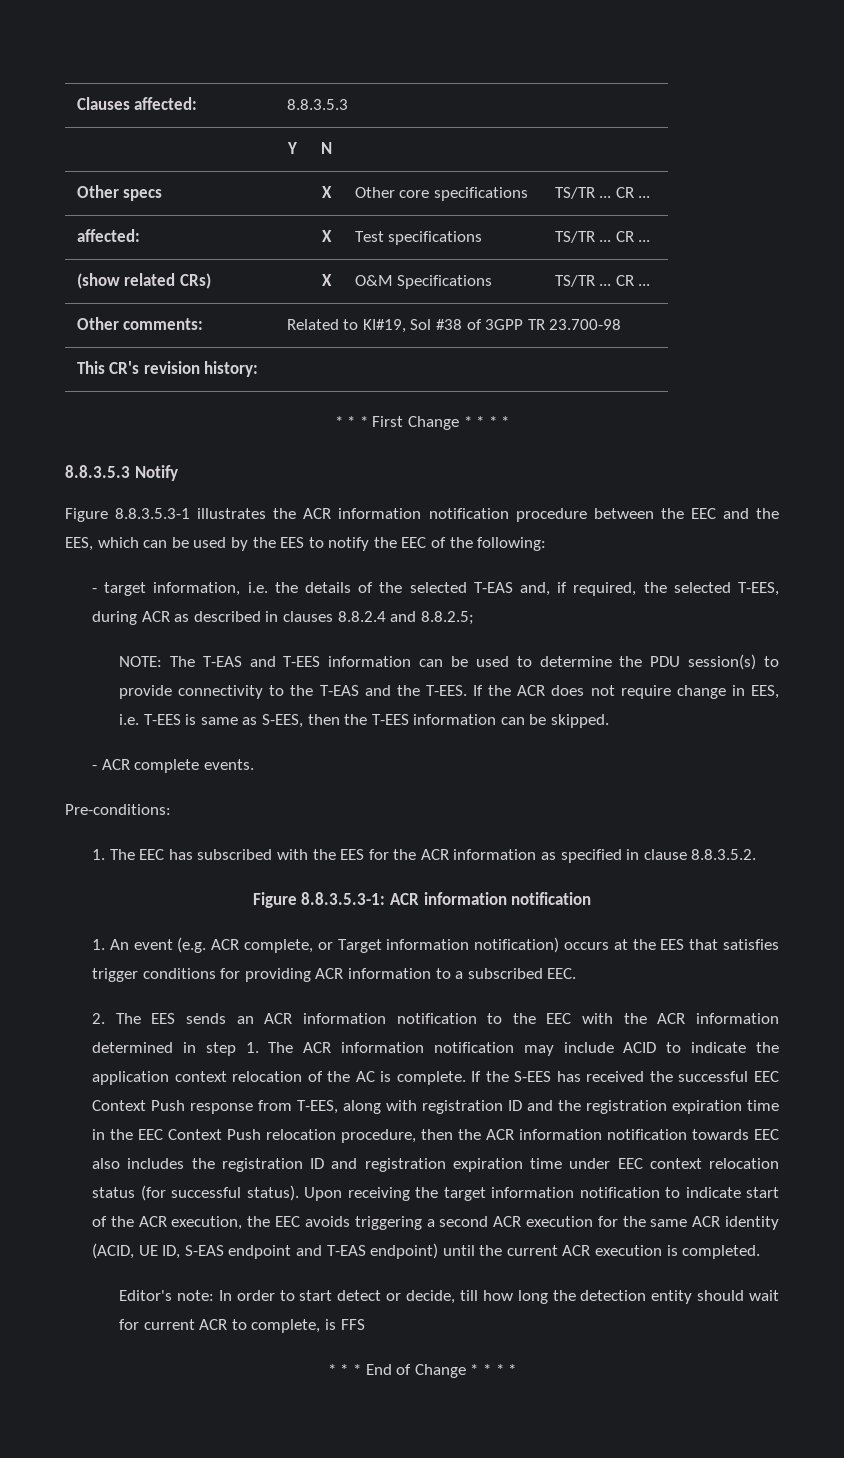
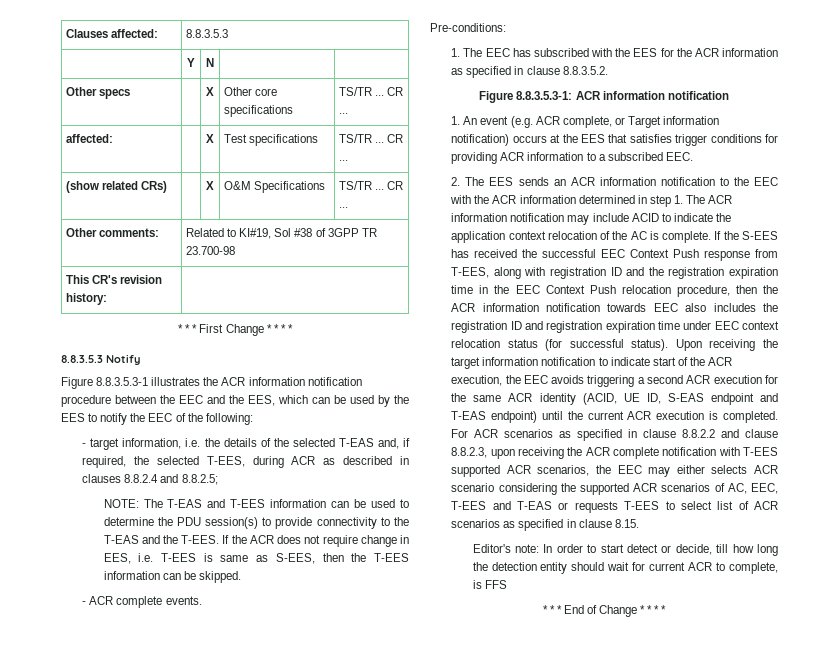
+ For ACR scenarios as specified in clause 8.8.2.2 and clause 8.8.2.3, upon receiving the ACR complete notification with T-EES supported ACR scenarios, the EEC may either selects ACR scenario considering the supported ACR scenarios of AC, EEC, T-EES and T-EAS or requests T-EES to select list of ACR scenarios as specified in clause 8.15.

